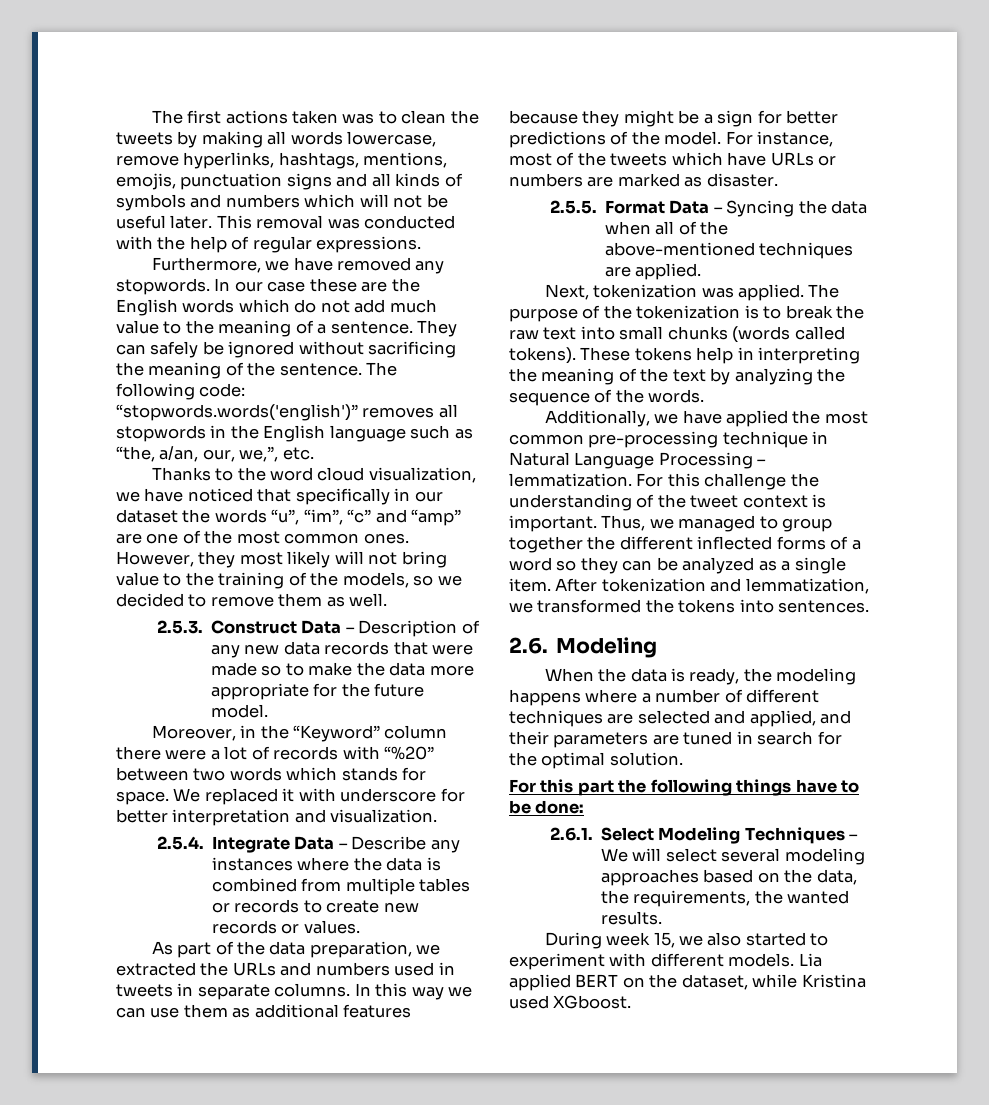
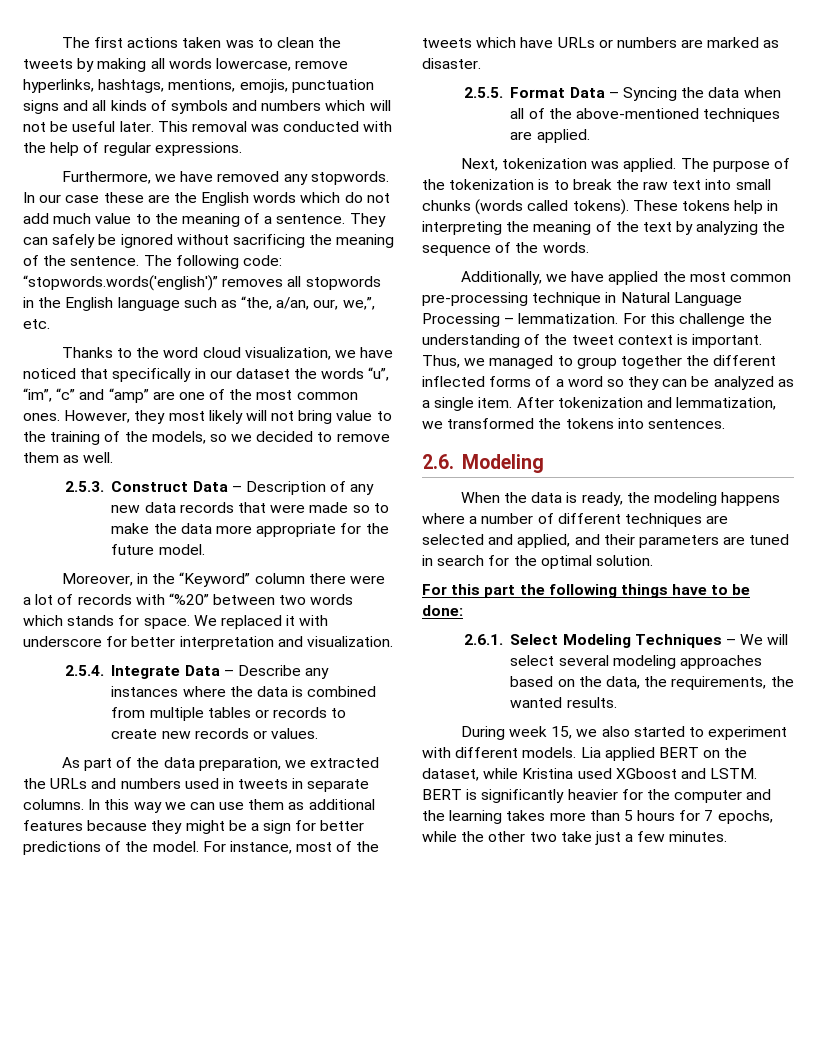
- Lia applied BERT on the dataset, while Kristina used XGboost.
+ Lia applied BERT on the dataset, while Kristina used XGboost and LSTM. BERT is significantly heavier for the computer and the learning takes more than 5 hours for 7 epochs, while the other two take just a few minutes.

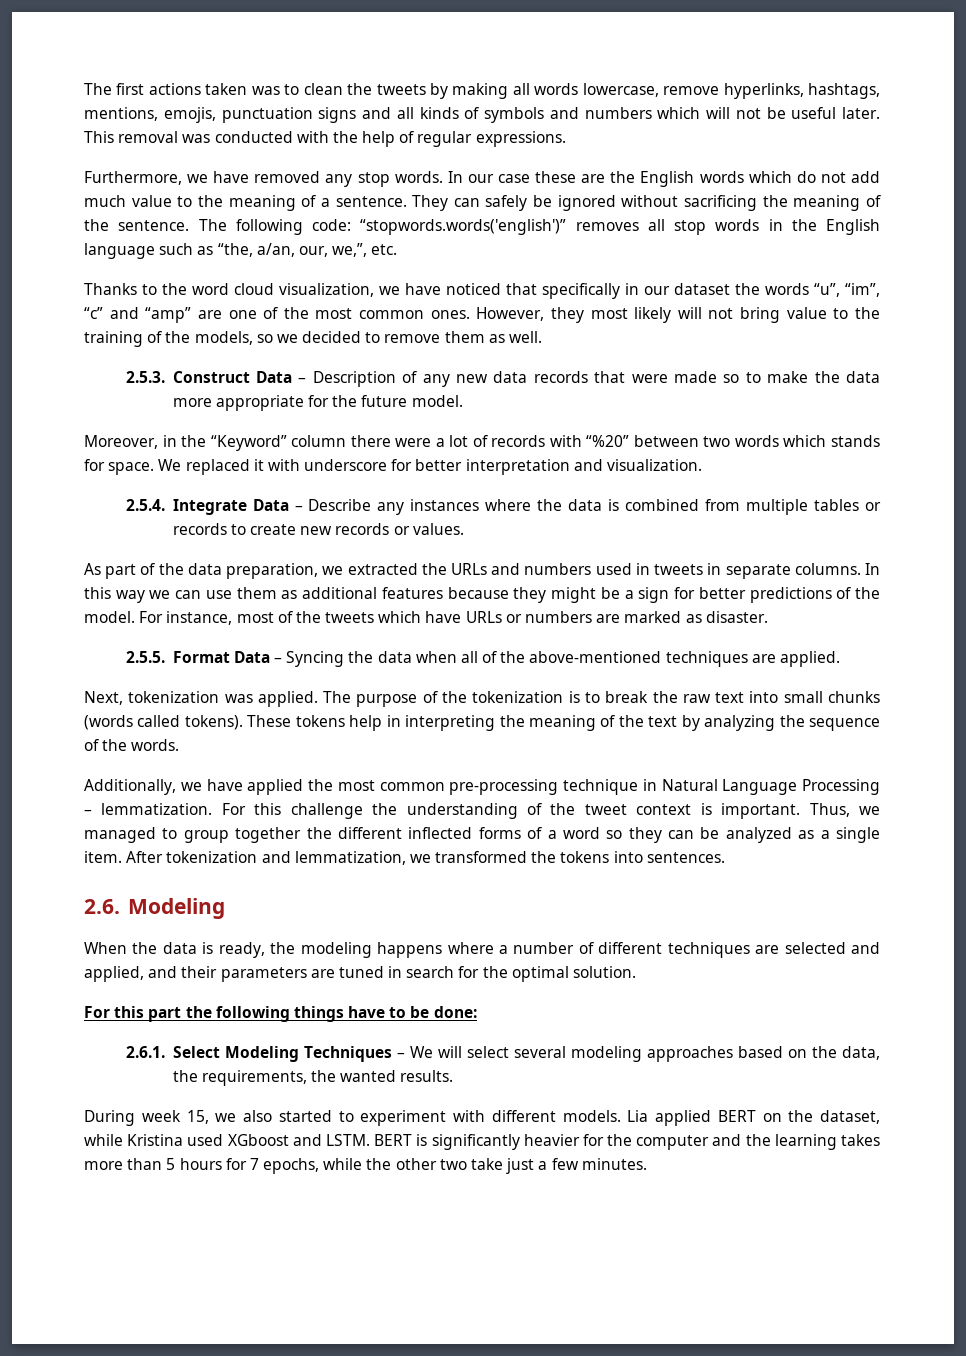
- Furthermore, we have removed any stopwords.
+ Furthermore, we have removed any stop words.
- The following code: “stopwords.words('english')” removes all stopwords in the English language such as “the, a/an, our, we,”, etc.
+ The following code: “stopwords.words('english')” removes all stop words in the English language such as “the, a/an, our, we,”, etc.

